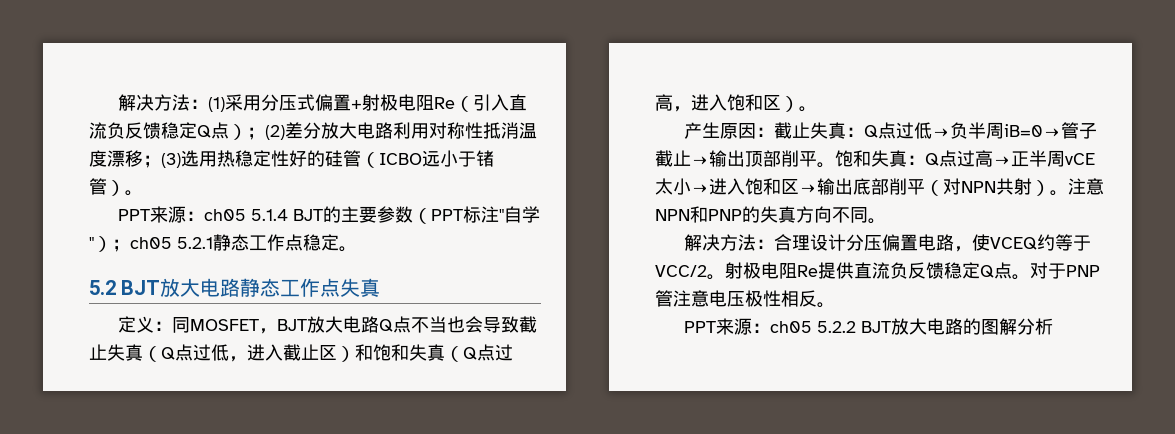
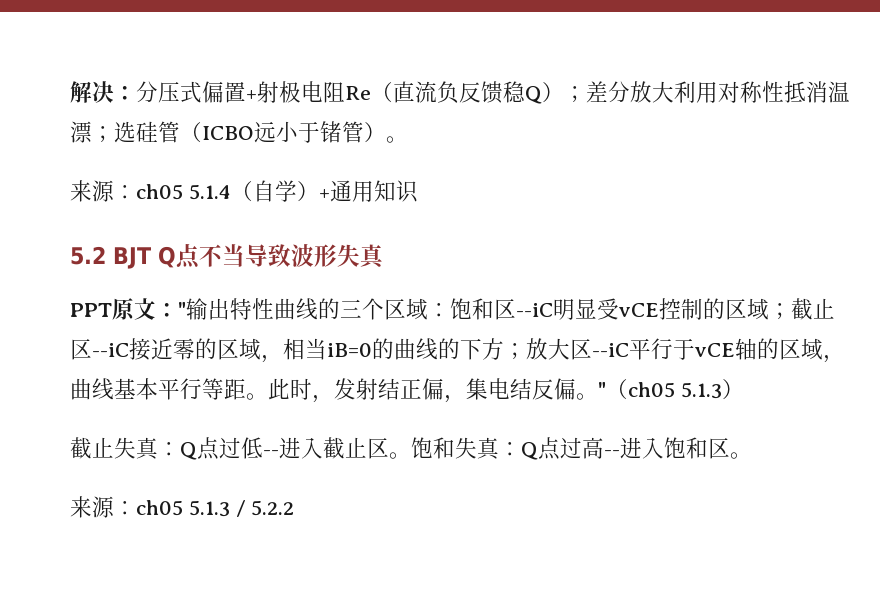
- 解决方法：(1)采用分压式偏置+射极电阻Re（引入直流负反馈稳定Q点）；(2)差分放大电路利用对称性抵消温度漂移；(3)选用热稳定性好的硅管（ICBO远小于锗管）。
+ 解决：分压式偏置+射极电阻Re（直流负反馈稳Q）；差分放大利用对称性抵消温漂；选硅管（ICBO远小于锗管）。
- PPT来源：ch05 5.1.4 BJT的主要参数（PPT标注"自学"）；ch05 5.2.1静态工作点稳定。
- 5.2 BJT放大电路静态工作点失真
- 定义：同MOSFET，BJT放大电路Q点不当也会导致截止失真（Q点过低，进入截止区）和饱和失真（Q点过高，进入饱和区）。
- 产生原因：截止失真：Q点过低→负半周iB=0→管子截止→输出顶部削平。
+ 来源：ch05 5.1.4（自学）+通用知识
+ 5.2 BJT Q点不当导致波形失真
+ PPT原文："输出特性曲线的三个区域：饱和区--iC明显受vCE控制的区域；截止区--iC接近零的区域，相当iB=0的曲线的下方；放大区--iC平行于vCE轴的区域，曲线基本平行等距。此时，发射结正偏，集电结反偏。"（ch05 5.1.3）
+ 截止失真：Q点过低--进入截止区。
- 饱和失真：Q点过高→正半周vCE太小→进入饱和区→输出底部削平（对NPN共射）。注意NPN和PNP的失真方向不同。
- 解决方法：合理设计分压偏置电路，使VCEQ约等于VCC/2。射极电阻Re提供直流负反馈稳定Q点。对于PNP管注意电压极性相反。
- PPT来源：ch05 5.2.2 BJT放大电路的图解分析
+ 饱和失真：Q点过高--进入饱和区。
+ 来源：ch05 5.1.3 / 5.2.2

